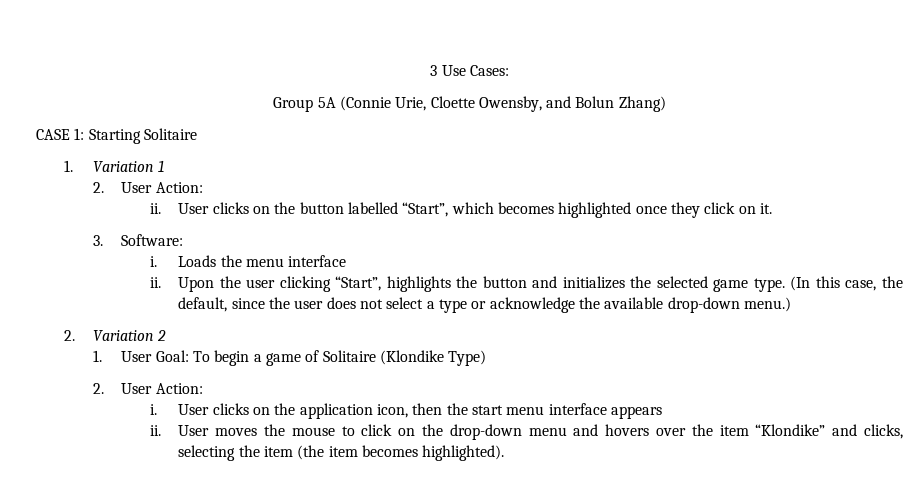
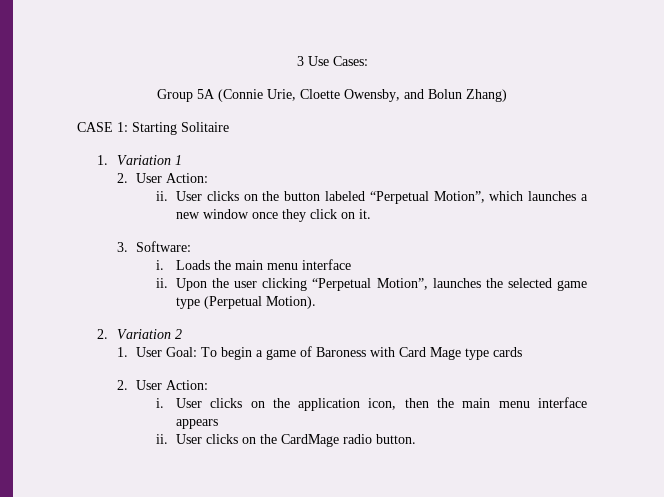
- User clicks on the button labelled “Start”, which becomes highlighted once they click on it.
+ User clicks on the button labeled “Perpetual Motion”, which launches a new window once they click on it.
- Loads the menu interface
+ Loads the main menu interface
- Upon the user clicking “Start”, highlights the button and initializes the selected game type. (In this case, the default, since the user does not select a type or acknowledge the available drop-down menu.)
+ Upon the user clicking “Perpetual Motion”, launches the selected game type (Perpetual Motion).
- 1. User Goal: To begin a game of Solitaire (Klondike Type)
+ 1. User Goal: To begin a game of Baroness with Card Mage type cards
- User clicks on the application icon, then the start menu interface appears
+ User clicks on the application icon, then the main menu interface appears
- User moves the mouse to click on the drop-down menu and hovers over the item “Klondike” and clicks, selecting the item (the item becomes highlighted).
+ User clicks on the CardMage radio button.

